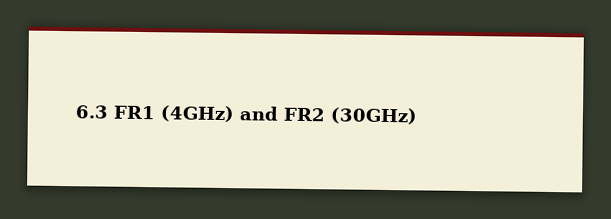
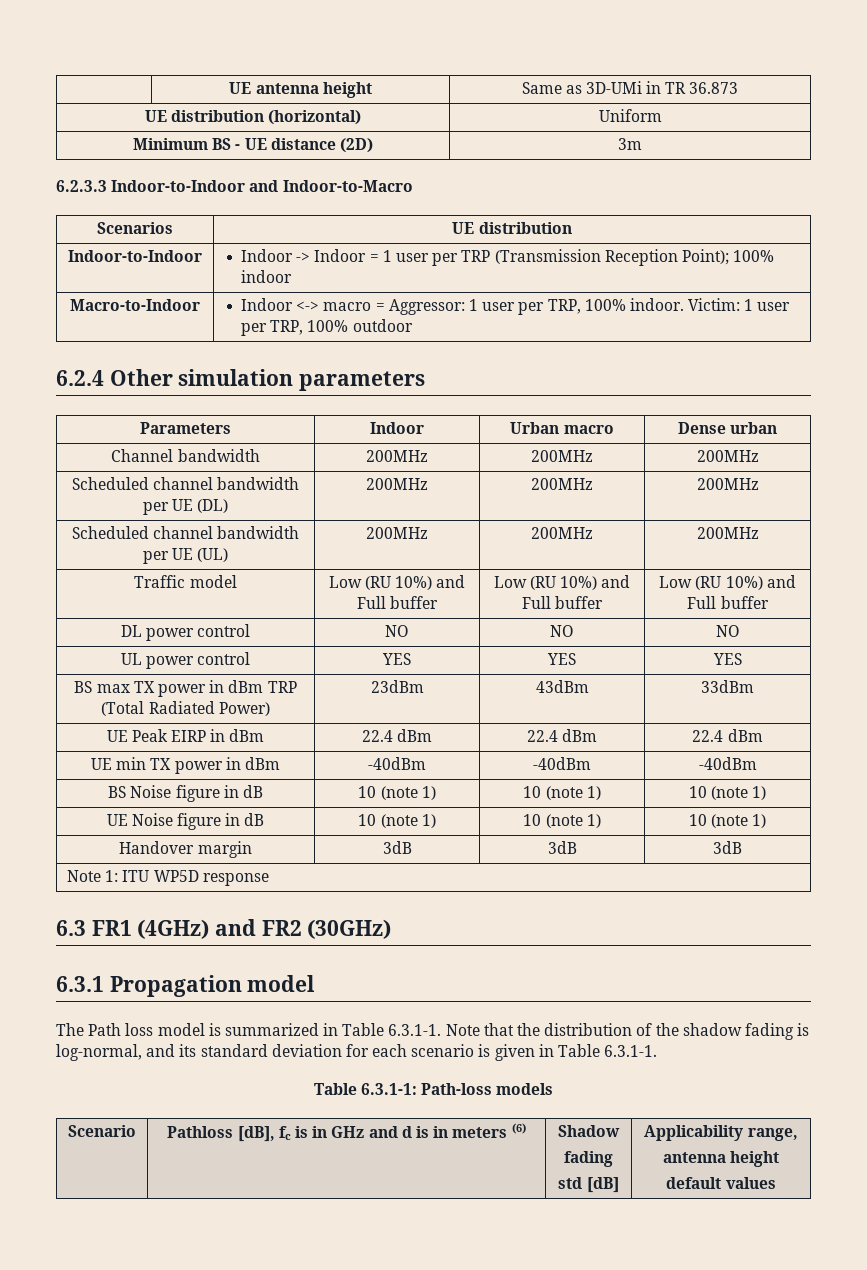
+ | UE antenna height | Same as 3D-UMi in TR 36.873
+ UE distribution (horizontal) | Uniform
+ Minimum BS - UE distance (2D) | 3m
+ 6.2.3.3 Indoor-to-Indoor and Indoor-to-Macro
+ Scenarios | UE distribution
+ Indoor-to-Indoor | Indoor -> Indoor = 1 user per TRP (Transmission Reception Point); 100% indoor
+ Macro-to-Indoor | Indoor <-> macro = Aggressor: 1 user per TRP, 100% indoor. Victim: 1 user per TRP, 100% outdoor
+ 6.2.4 Other simulation parameters
+ Parameters | Indoor | Urban macro | Dense urban
+ Channel bandwidth | 200MHz | 200MHz | 200MHz
+ Scheduled channel bandwidth per UE (DL) | 200MHz | 200MHz | 200MHz
+ Scheduled channel bandwidth per UE (UL) | 200MHz | 200MHz | 200MHz
+ Traffic model | Low (RU 10%) and Full buffer | Low (RU 10%) and Full buffer | Low (RU 10%) and Full buffer
+ DL power control | NO | NO | NO
+ UL power control | YES | YES | YES
+ BS max TX power in dBm TRP (Total Radiated Power) | 23dBm | 43dBm | 33dBm
+ UE Peak EIRP in dBm | 22.4 dBm | 22.4 dBm | 22.4 dBm
+ UE min TX power in dBm | -40dBm | -40dBm | -40dBm
+ BS Noise figure in dB | 10 (note 1) | 10 (note 1) | 10 (note 1)
+ UE Noise figure in dB | 10 (note 1) | 10 (note 1) | 10 (note 1)
+ Handover margin | 3dB | 3dB | 3dB
+ Note 1: ITU WP5D response
+ 6.3.1 Propagation model
+ The Path loss model is summarized in Table 6.3.1-1. Note that the distribution of the shadow fading is log-normal, and its standard deviation for each scenario is given in Table 6.3.1-1.
+ Table 6.3.1-1: Path-loss models
+ Scenario | Pathloss [dB], fc is in GHz and d is in meters (6) | Shadow
+ fading
+ std [dB] | Applicability range,
+ antenna height
+ default values

